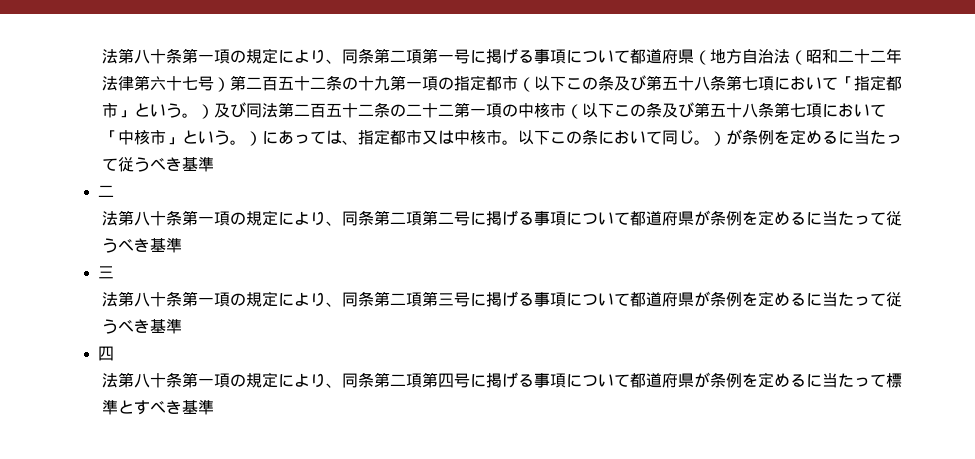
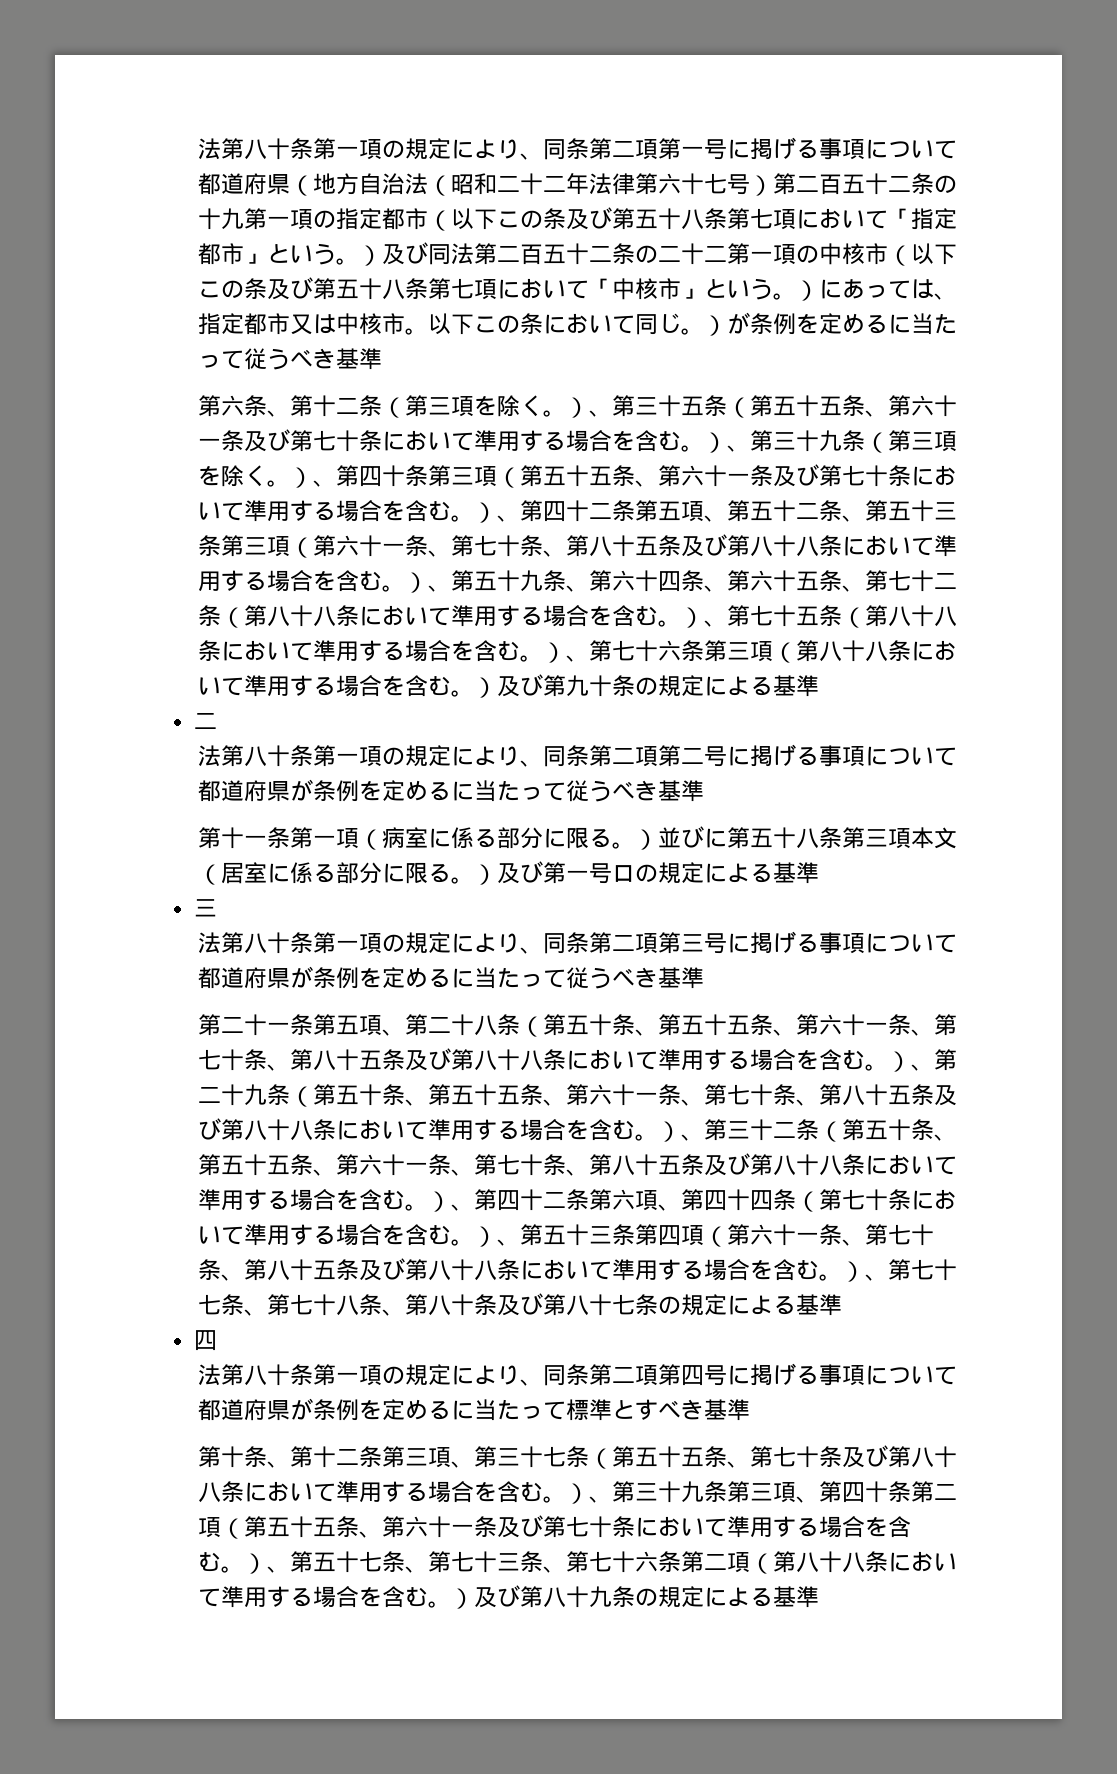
+ 第六条、第十二条（第三項を除く。）、第三十五条（第五十五条、第六十一条及び第七十条において準用する場合を含む。）、第三十九条（第三項を除く。）、第四十条第三項（第五十五条、第六十一条及び第七十条において準用する場合を含む。）、第四十二条第五項、第五十二条、第五十三条第三項（第六十一条、第七十条、第八十五条及び第八十八条において準用する場合を含む。）、第五十九条、第六十四条、第六十五条、第七十二条（第八十八条において準用する場合を含む。）、第七十五条（第八十八条において準用する場合を含む。）、第七十六条第三項（第八十八条において準用する場合を含む。）及び第九十条の規定による基準
+ 第十一条第一項（病室に係る部分に限る。）並びに第五十八条第三項本文（居室に係る部分に限る。）及び第一号ロの規定による基準
+ 第二十一条第五項、第二十八条（第五十条、第五十五条、第六十一条、第七十条、第八十五条及び第八十八条において準用する場合を含む。）、第二十九条（第五十条、第五十五条、第六十一条、第七十条、第八十五条及び第八十八条において準用する場合を含む。）、第三十二条（第五十条、第五十五条、第六十一条、第七十条、第八十五条及び第八十八条において準用する場合を含む。）、第四十二条第六項、第四十四条（第七十条において準用する場合を含む。）、第五十三条第四項（第六十一条、第七十条、第八十五条及び第八十八条において準用する場合を含む。）、第七十七条、第七十八条、第八十条及び第八十七条の規定による基準
+ 第十条、第十二条第三項、第三十七条（第五十五条、第七十条及び第八十八条において準用する場合を含む。）、第三十九条第三項、第四十条第二項（第五十五条、第六十一条及び第七十条において準用する場合を含む。）、第五十七条、第七十三条、第七十六条第二項（第八十八条において準用する場合を含む。）及び第八十九条の規定による基準

